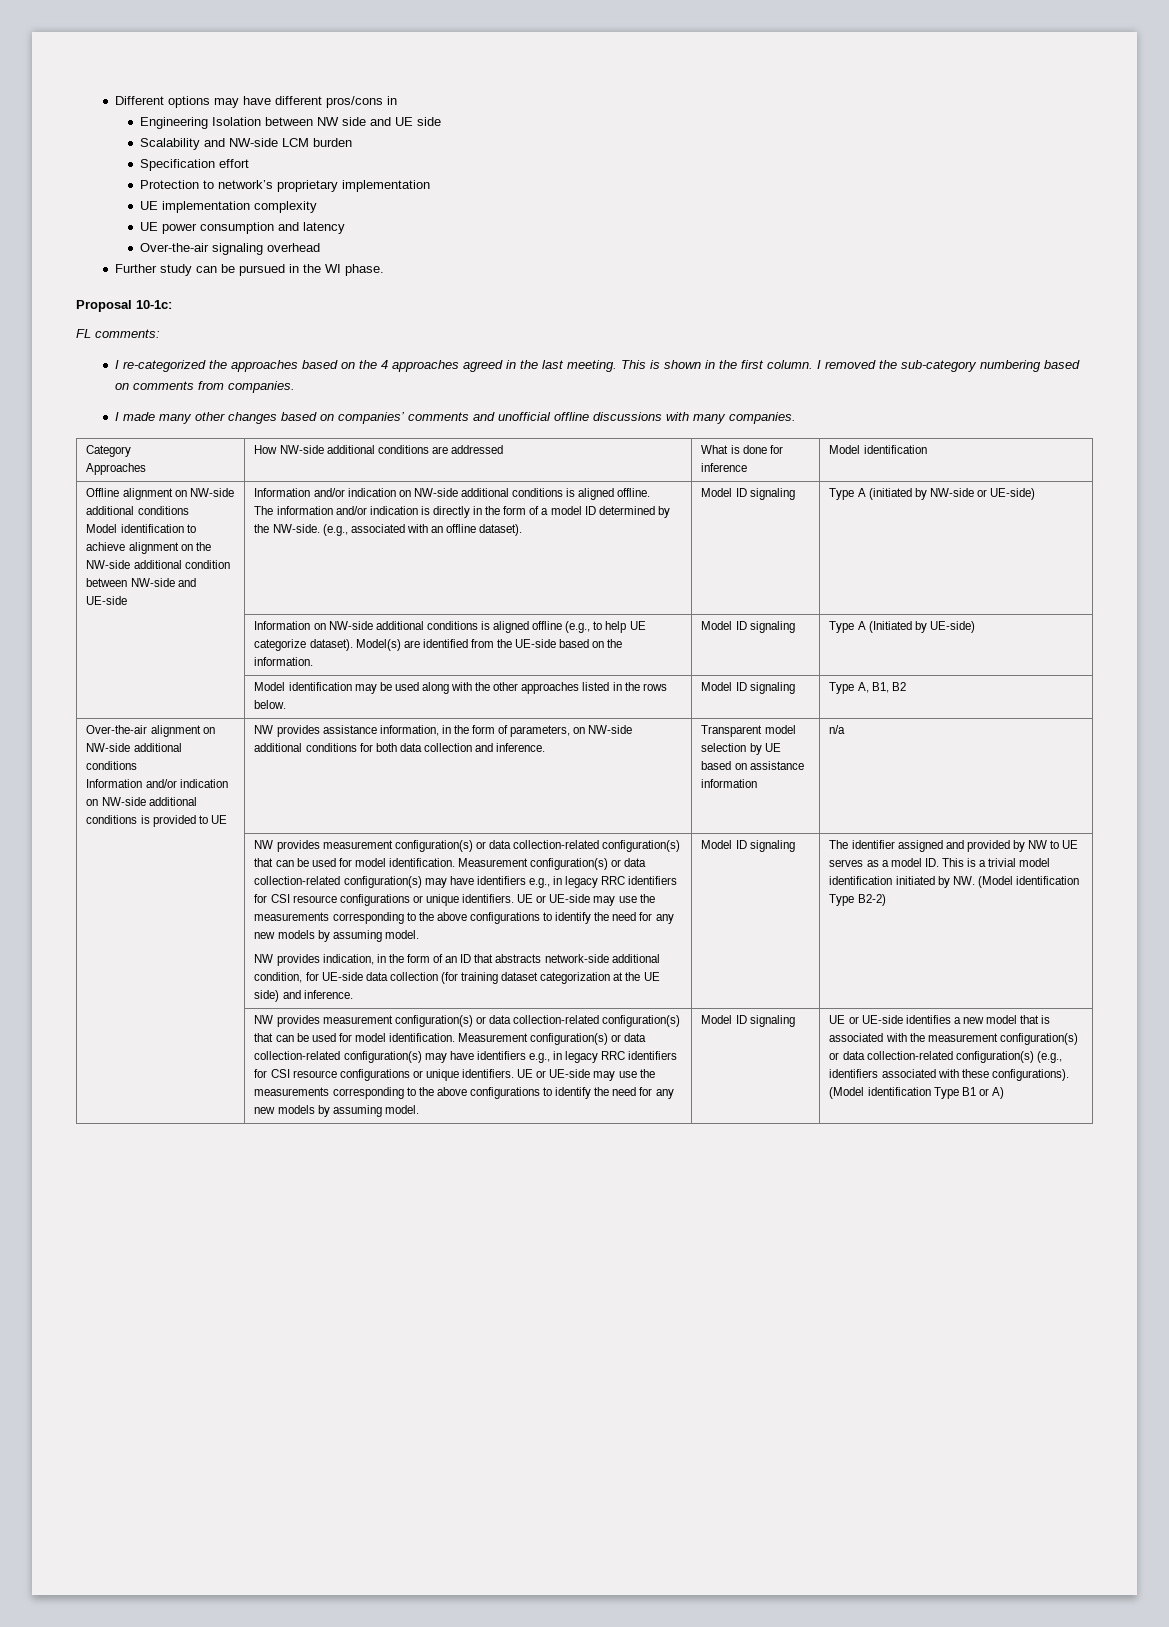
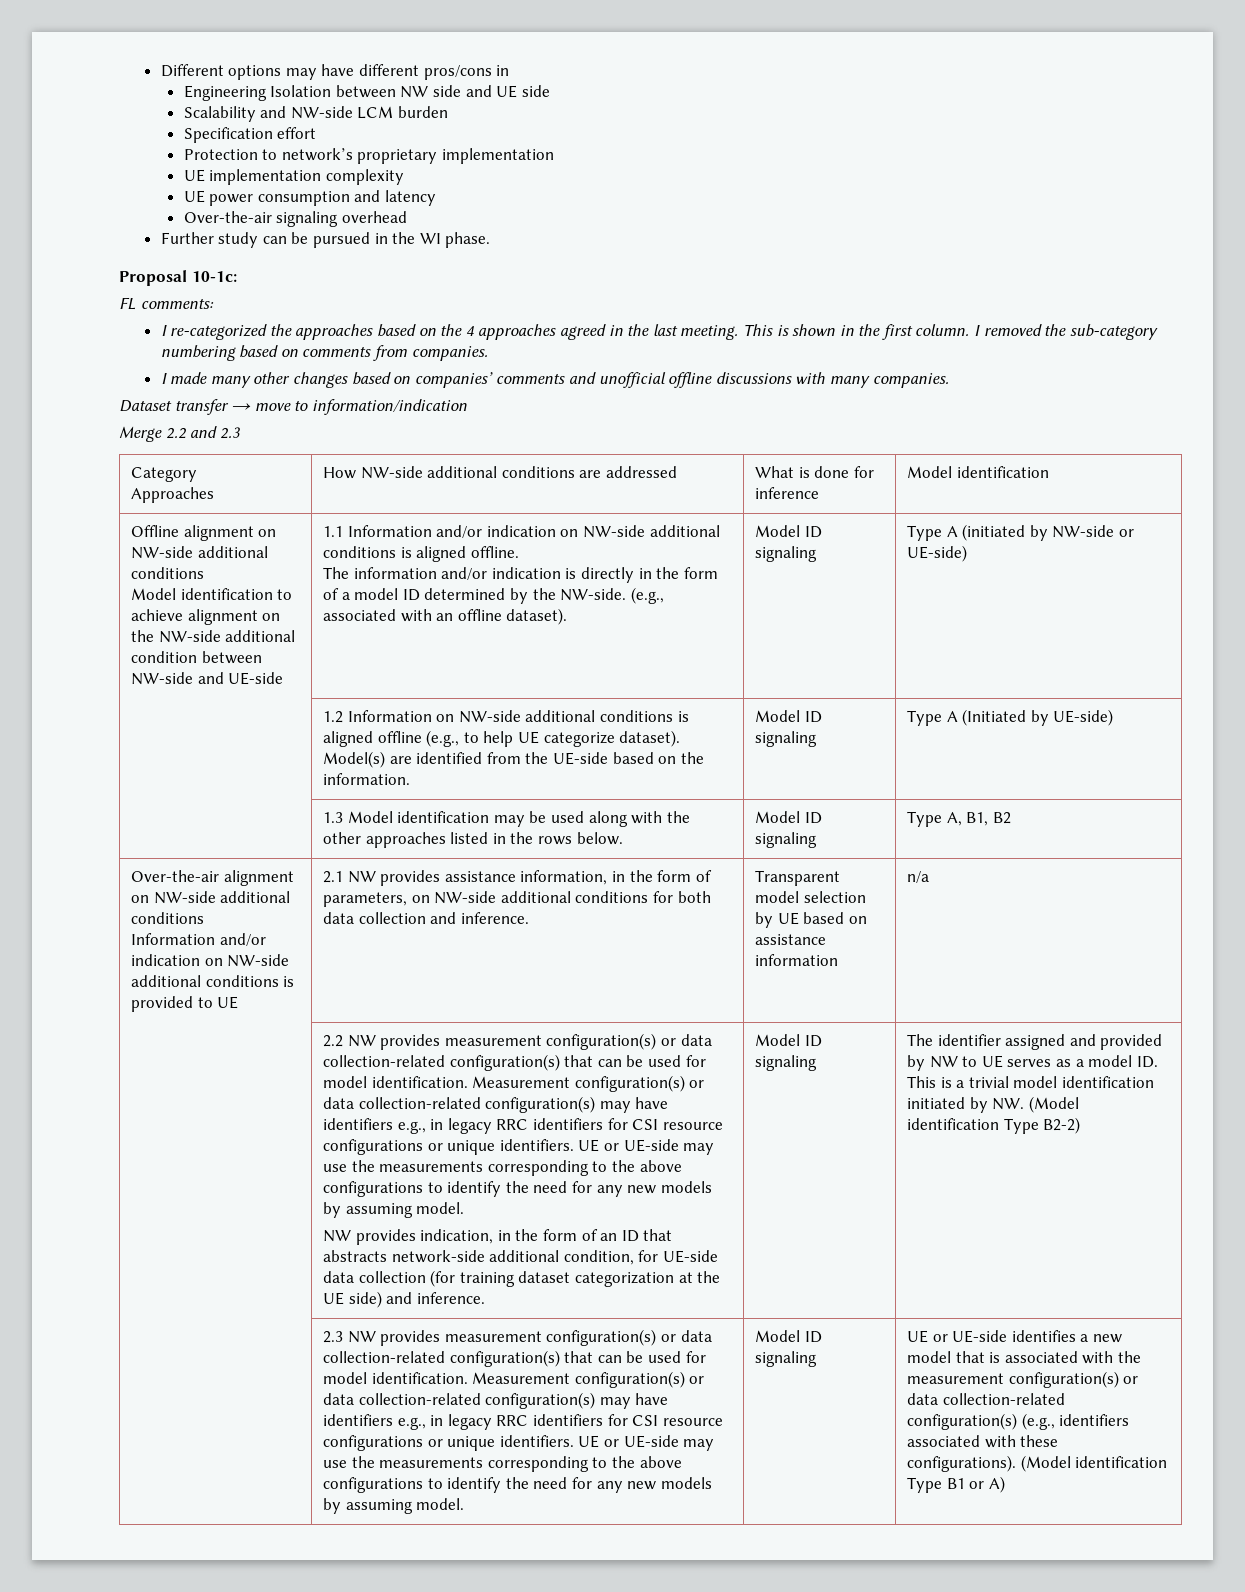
+ Dataset transfer → move to information/indication
+ Merge 2.2 and 2.3
- Information and/or indication on NW-side additional conditions is aligned offline.
+ 1.1 Information and/or indication on NW-side additional conditions is aligned offline.
- | Information on NW-side additional conditions is aligned offline (e.g., to help UE categorize dataset). Model(s) are identified from the UE-side based on the information. | Model ID signaling | Type A (Initiated by UE-side)
+ | 1.2 Information on NW-side additional conditions is aligned offline (e.g., to help UE categorize dataset). Model(s) are identified from the UE-side based on the information. | Model ID signaling | Type A (Initiated by UE-side)
- | Model identification may be used along with the other approaches listed in the rows below. | Model ID signaling | Type A, B1, B2
+ | 1.3 Model identification may be used along with the other approaches listed in the rows below. | Model ID signaling | Type A, B1, B2
- NW provides assistance information, in the form of parameters, on NW-side additional conditions for both data collection and inference.
+ 2.1 NW provides assistance information, in the form of parameters, on NW-side additional conditions for both data collection and inference.
  n/a
- | NW provides measurement configuration(s) or data collection-related configuration(s) that can be used for model identification.
+ | 2.2 NW provides measurement configuration(s) or data collection-related configuration(s) that can be used for model identification.
  The identifier assigned and provided by NW to UE serves as a model ID. This is a trivial model identification initiated by NW. (Model identification Type B2-2)
- | NW provides measurement configuration(s) or data collection-related configuration(s) that can be used for model identification.
+ | 2.3 NW provides measurement configuration(s) or data collection-related configuration(s) that can be used for model identification.

